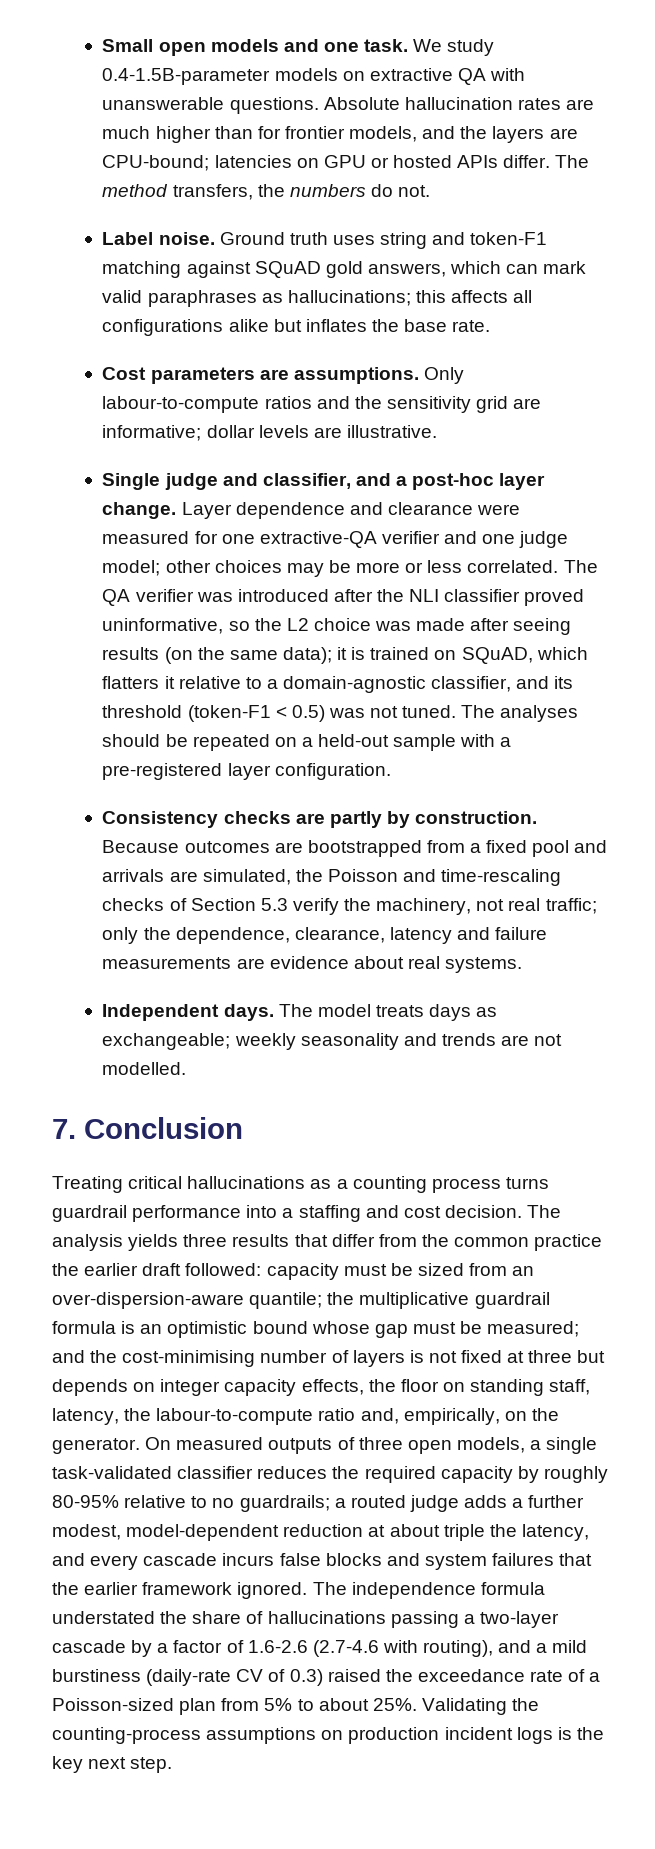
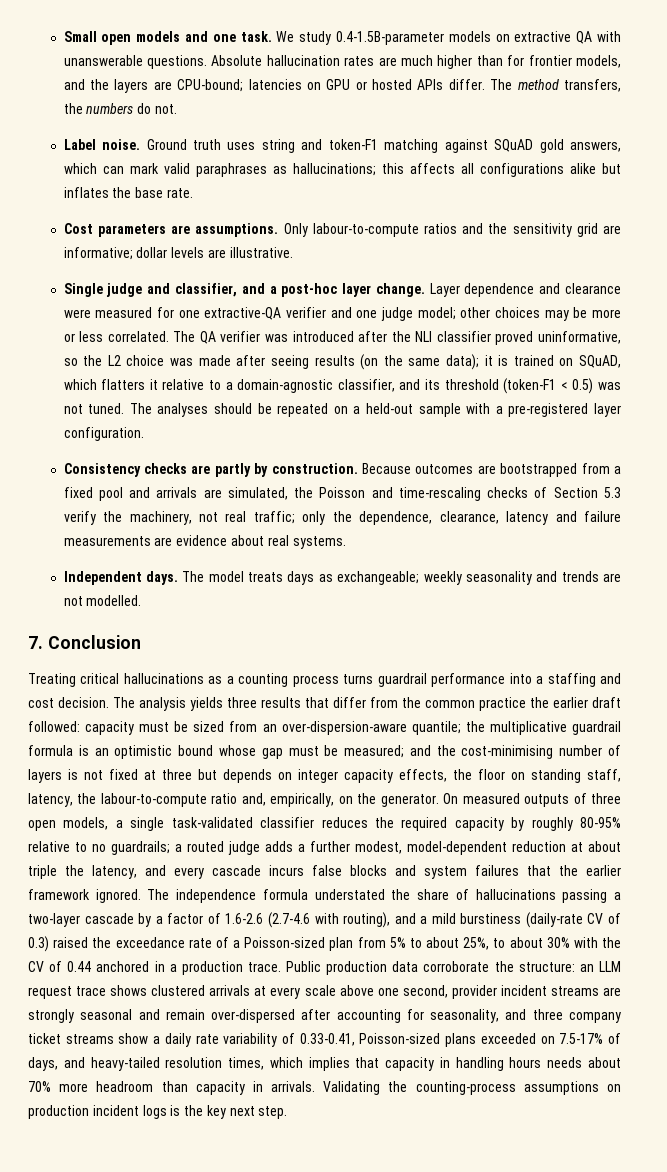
- The independence formula understated the share of hallucinations passing a two-layer cascade by a factor of 1.6-2.6 (2.7-4.6 with routing), and a mild burstiness (daily-rate CV of 0.3) raised the exceedance rate of a Poisson-sized plan from 5% to about 25%.
+ The independence formula understated the share of hallucinations passing a two-layer cascade by a factor of 1.6-2.6 (2.7-4.6 with routing), and a mild burstiness (daily-rate CV of 0.3) raised the exceedance rate of a Poisson-sized plan from 5% to about 25%, to about 30% with the CV of 0.44 anchored in a production trace. Public production data corroborate the structure: an LLM request trace shows clustered arrivals at every scale above one second, provider incident streams are strongly seasonal and remain over-dispersed after accounting for seasonality, and three company ticket streams show a daily rate variability of 0.33-0.41, Poisson-sized plans exceeded on 7.5-17% of days, and heavy-tailed resolution times, which implies that capacity in handling hours needs about 70% more headroom than capacity in arrivals.

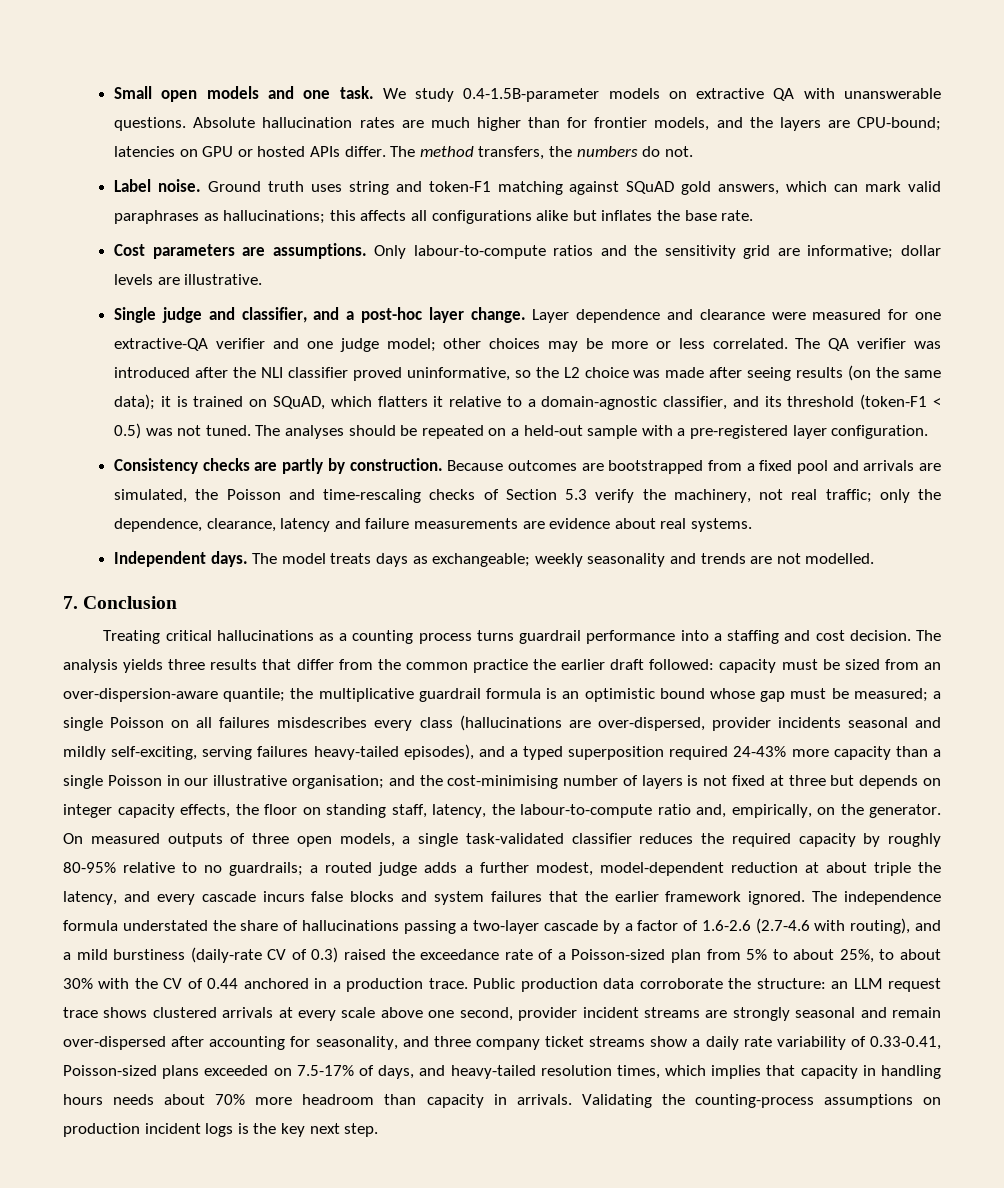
+ a single Poisson on all failures misdescribes every class (hallucinations are over-dispersed, provider incidents seasonal and mildly self-exciting, serving failures heavy-tailed episodes), and a typed superposition required 24-43% more capacity than a single Poisson in our illustrative organisation;

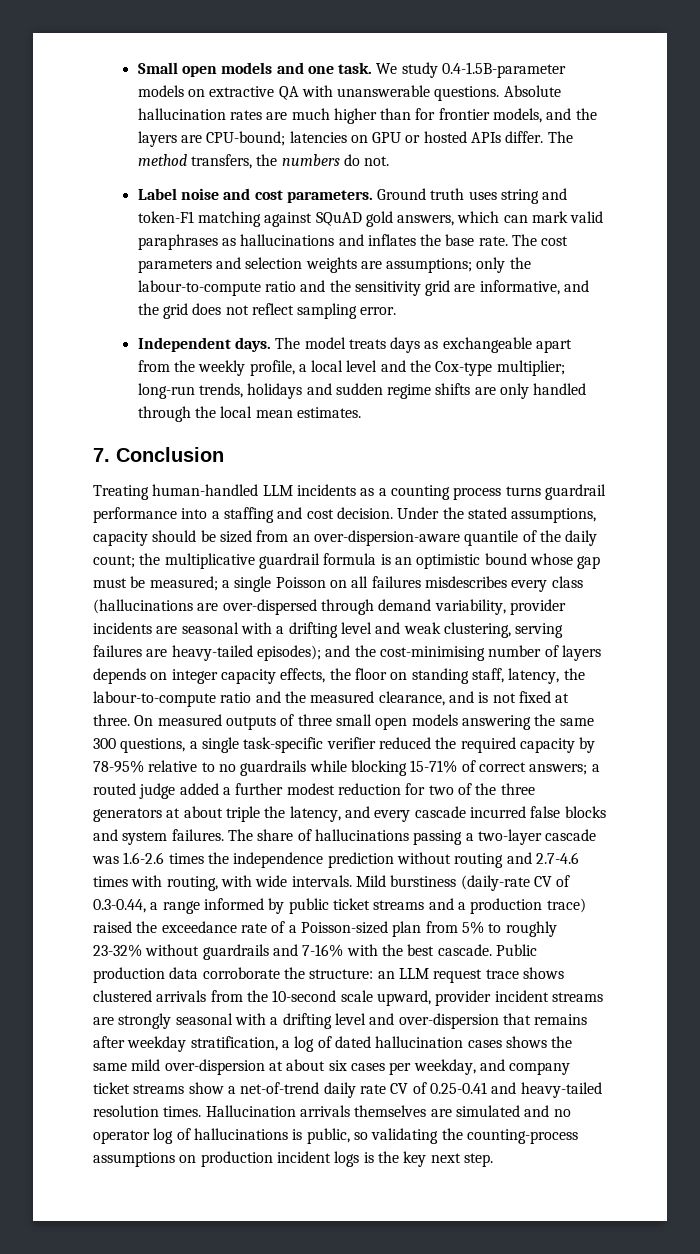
- Label noise.
+ Label noise and cost parameters.
- Ground truth uses string and token-F1 matching against SQuAD gold answers, which can mark valid paraphrases as hallucinations; this affects all configurations alike but inflates the base rate.
- Cost parameters are assumptions. Only labour-to-compute ratios and the sensitivity grid are informative; dollar levels are illustrative.
- Single judge and classifier, and a post-hoc layer change. Layer dependence and clearance were measured for one extractive-QA verifier and one judge model; other choices may be more or less correlated. The QA verifier was introduced after the NLI classifier proved uninformative, so the L2 choice was made after seeing results (on the same data); it is trained on SQuAD, which flatters it relative to a domain-agnostic classifier, and its threshold (token-F1 < 0.5) was not tuned. The analyses should be repeated on a held-out sample with a pre-registered layer configuration.
- Consistency checks are partly by construction. Because outcomes are bootstrapped from a fixed pool and arrivals are simulated, the Poisson and time-rescaling checks of Section 5.3 verify the machinery, not real traffic; only the dependence, clearance, latency and failure measurements are evidence about real systems.
+ Ground truth uses string and token-F1 matching against SQuAD gold answers, which can mark valid paraphrases as hallucinations and inflates the base rate. The cost parameters and selection weights are assumptions; only the labour-to-compute ratio and the sensitivity grid are informative, and the grid does not reflect sampling error.
- The model treats days as exchangeable; weekly seasonality and trends are not modelled.
+ The model treats days as exchangeable apart from the weekly profile, a local level and the Cox-type multiplier; long-run trends, holidays and sudden regime shifts are only handled through the local mean estimates.
- Treating critical hallucinations as a counting process turns guardrail performance into a staffing and cost decision.
+ Treating human-handled LLM incidents as a counting process turns guardrail performance into a staffing and cost decision.
- The analysis yields three results that differ from the common practice the earlier draft followed: capacity must be sized from an over-dispersion-aware quantile; the multiplicative guardrail formula is an optimistic bound whose gap must be measured; a single Poisson on all failures misdescribes every class (hallucinations are over-dispersed, provider incidents seasonal and mildly self-exciting, serving failures heavy-tailed episodes), and a typed superposition required 24-43% more capacity than a single Poisson in our illustrative organisation; and the cost-minimising number of layers is not fixed at three but depends on integer capacity effects, the floor on standing staff, latency, the labour-to-compute ratio and, empirically, on the generator.
+ Under the stated assumptions, capacity should be sized from an over-dispersion-aware quantile of the daily count; the multiplicative guardrail formula is an optimistic bound whose gap must be measured; a single Poisson on all failures misdescribes every class (hallucinations are over-dispersed through demand variability, provider incidents are seasonal with a drifting level and weak clustering, serving failures are heavy-tailed episodes); and the cost-minimising number of layers depends on integer capacity effects, the floor on standing staff, latency, the labour-to-compute ratio and the measured clearance, and is not fixed at three.
- On measured outputs of three open models, a single task-validated classifier reduces the required capacity by roughly 80-95% relative to no guardrails; a routed judge adds a further modest, model-dependent reduction at about triple the latency, and every cascade incurs false blocks and system failures that the earlier framework ignored. The independence formula understated the share of hallucinations passing a two-layer cascade by a factor of 1.6-2.6 (2.7-4.6 with routing), and a mild burstiness (daily-rate CV of 0.3) raised the exceedance rate of a Poisson-sized plan from 5% to about 25%, to about 30% with the CV of 0.44 anchored in a production trace.
+ On measured outputs of three small open models answering the same 300 questions, a single task-specific verifier reduced the required capacity by 78-95% relative to no guardrails while blocking 15-71% of correct answers; a routed judge added a further modest reduction for two of the three generators at about triple the latency, and every cascade incurred false blocks and system failures. The share of hallucinations passing a two-layer cascade was 1.6-2.6 times the independence prediction without routing and 2.7-4.6 times with routing, with wide intervals. Mild burstiness (daily-rate CV of 0.3-0.44, a range informed by public ticket streams and a production trace) raised the exceedance rate of a Poisson-sized plan from 5% to roughly 23-32% without guardrails and 7-16% with the best cascade.
- Public production data corroborate the structure: an LLM request trace shows clustered arrivals at every scale above one second, provider incident streams are strongly seasonal and remain over-dispersed after accounting for seasonality, and three company ticket streams show a daily rate variability of 0.33-0.41, Poisson-sized plans exceeded on 7.5-17% of days, and heavy-tailed resolution times, which implies that capacity in handling hours needs about 70% more headroom than capacity in arrivals. Validating the counting-process assumptions on production incident logs is the key next step.
+ Public production data corroborate the structure: an LLM request trace shows clustered arrivals from the 10-second scale upward, provider incident streams are strongly seasonal with a drifting level and over-dispersion that remains after weekday stratification, a log of dated hallucination cases shows the same mild over-dispersion at about six cases per weekday, and company ticket streams show a net-of-trend daily rate CV of 0.25-0.41 and heavy-tailed resolution times. Hallucination arrivals themselves are simulated and no operator log of hallucinations is public, so validating the counting-process assumptions on production incident logs is the key next step.

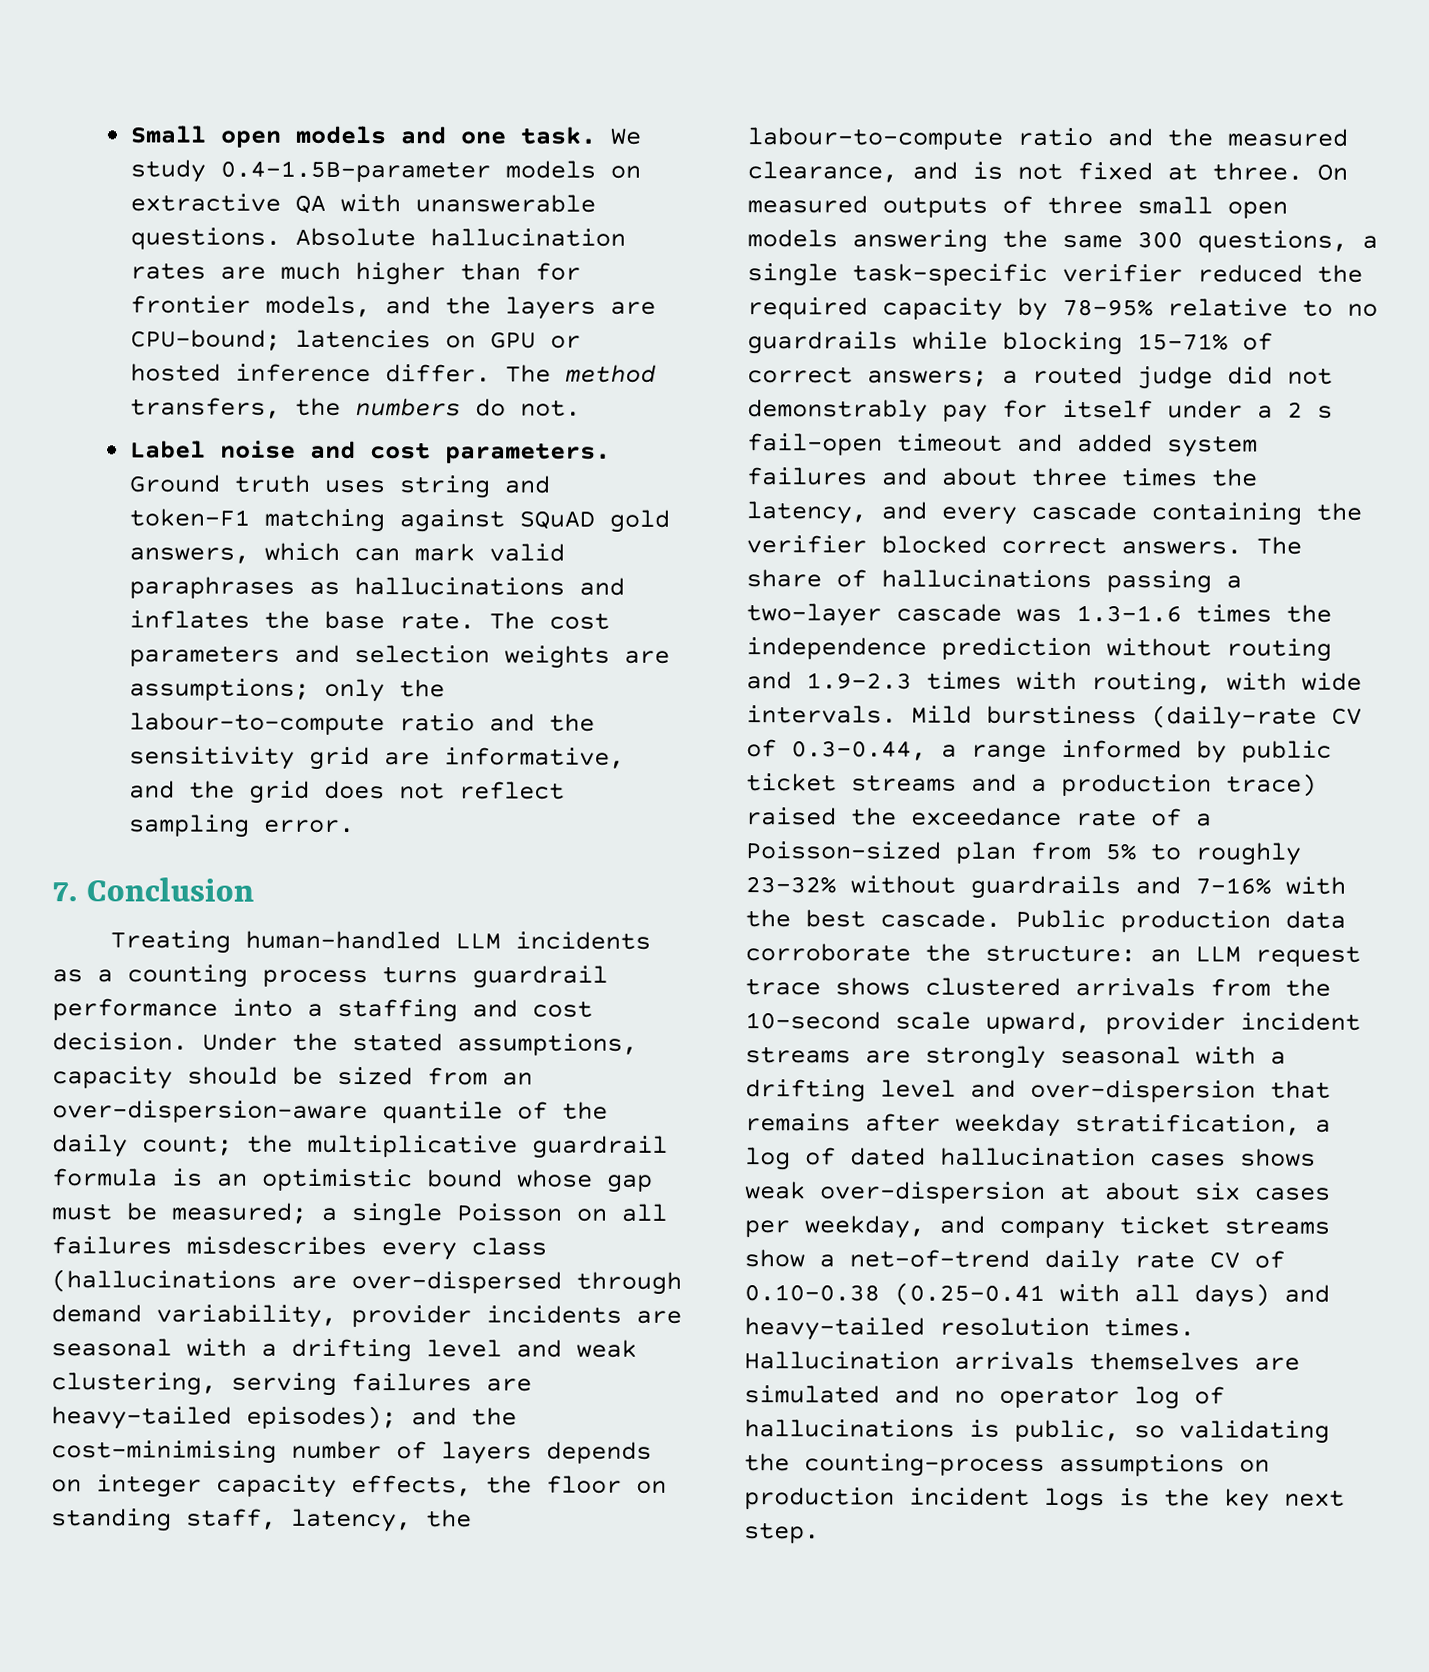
- Absolute hallucination rates are much higher than for frontier models, and the layers are CPU-bound; latencies on GPU or hosted APIs differ.
+ Absolute hallucination rates are much higher than for frontier models, and the layers are CPU-bound; latencies on GPU or hosted inference differ.
- Independent days. The model treats days as exchangeable apart from the weekly profile, a local level and the Cox-type multiplier; long-run trends, holidays and sudden regime shifts are only handled through the local mean estimates.
- On measured outputs of three small open models answering the same 300 questions, a single task-specific verifier reduced the required capacity by 78-95% relative to no guardrails while blocking 15-71% of correct answers; a routed judge added a further modest reduction for two of the three generators at about triple the latency, and every cascade incurred false blocks and system failures.
+ On measured outputs of three small open models answering the same 300 questions, a single task-specific verifier reduced the required capacity by 78-95% relative to no guardrails while blocking 15-71% of correct answers; a routed judge did not demonstrably pay for itself under a 2 s fail-open timeout and added system failures and about three times the latency, and every cascade containing the verifier blocked correct answers.
- The share of hallucinations passing a two-layer cascade was 1.6-2.6 times the independence prediction without routing and 2.7-4.6 times with routing, with wide intervals.
+ The share of hallucinations passing a two-layer cascade was 1.3-1.6 times the independence prediction without routing and 1.9-2.3 times with routing, with wide intervals.
- an LLM request trace shows clustered arrivals from the 10-second scale upward, provider incident streams are strongly seasonal with a drifting level and over-dispersion that remains after weekday stratification, a log of dated hallucination cases shows the same mild over-dispersion at about six cases per weekday, and company ticket streams show a net-of-trend daily rate CV of 0.25-0.41 and heavy-tailed resolution times.
+ an LLM request trace shows clustered arrivals from the 10-second scale upward, provider incident streams are strongly seasonal with a drifting level and over-dispersion that remains after weekday stratification, a log of dated hallucination cases shows weak over-dispersion at about six cases per weekday, and company ticket streams show a net-of-trend daily rate CV of 0.10-0.38 (0.25-0.41 with all days) and heavy-tailed resolution times.

